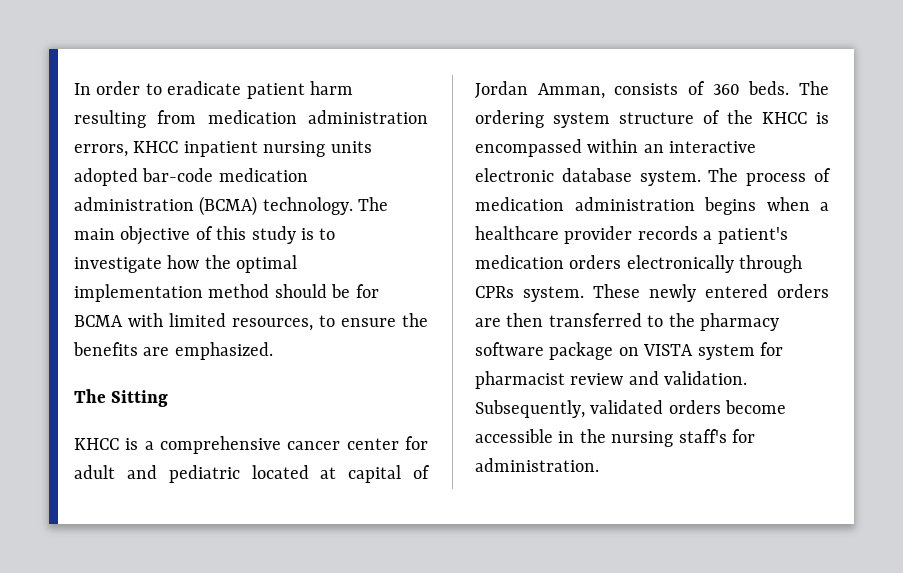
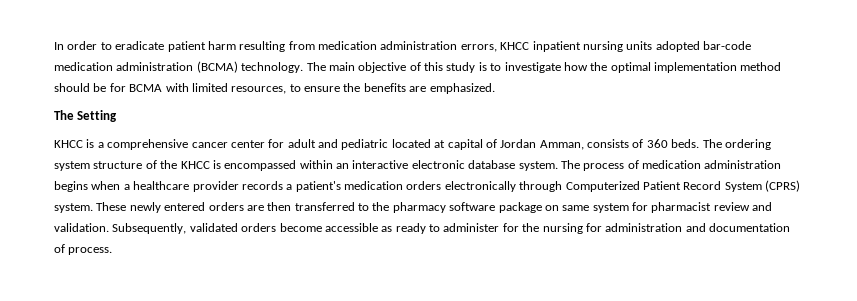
- The Sitting
+ The Setting
- The process of medication administration begins when a healthcare provider records a patient's medication orders electronically through CPRs system.
+ The process of medication administration begins when a healthcare provider records a patient's medication orders electronically through Computerized Patient Record System (CPRS) system.
- These newly entered orders are then transferred to the pharmacy software package on VISTA system for pharmacist review and validation.
+ These newly entered orders are then transferred to the pharmacy software package on same system for pharmacist review and validation.
- Subsequently, validated orders become accessible in the nursing staff's for administration.
+ Subsequently, validated orders become accessible as ready to administer for the nursing for administration and documentation of process.

